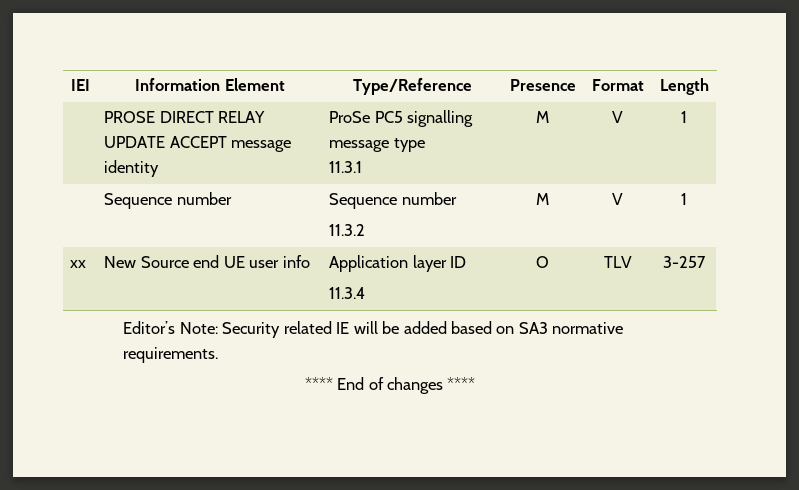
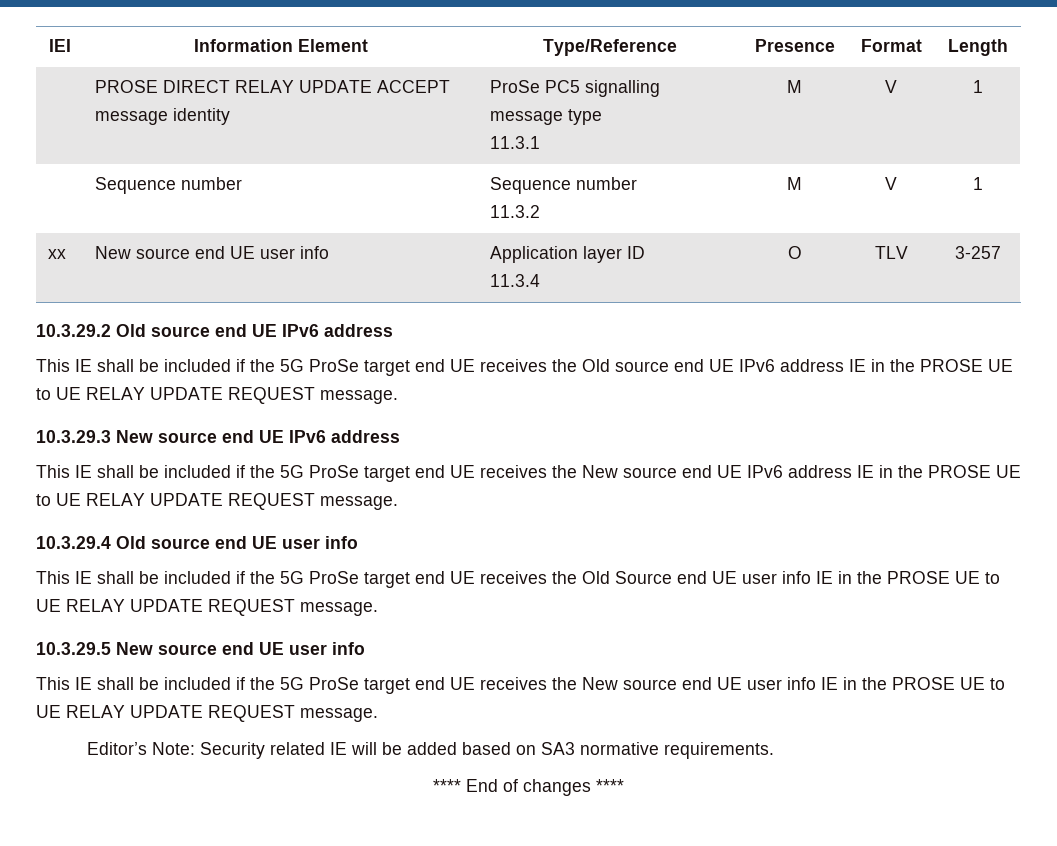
- xx | New Source end UE user info | Application layer ID
+ xx | New source end UE user info | Application layer ID
+ 10.3.29.2 Old source end UE IPv6 address
+ This IE shall be included if the 5G ProSe target end UE receives the Old source end UE IPv6 address IE in the PROSE UE to UE RELAY UPDATE REQUEST message.
+ 10.3.29.3 New source end UE IPv6 address
+ This IE shall be included if the 5G ProSe target end UE receives the New source end UE IPv6 address IE in the PROSE UE to UE RELAY UPDATE REQUEST message.
+ 10.3.29.4 Old source end UE user info
+ This IE shall be included if the 5G ProSe target end UE receives the Old Source end UE user info IE in the PROSE UE to UE RELAY UPDATE REQUEST message.
+ 10.3.29.5 New source end UE user info
+ This IE shall be included if the 5G ProSe target end UE receives the New source end UE user info IE in the PROSE UE to UE RELAY UPDATE REQUEST message.

